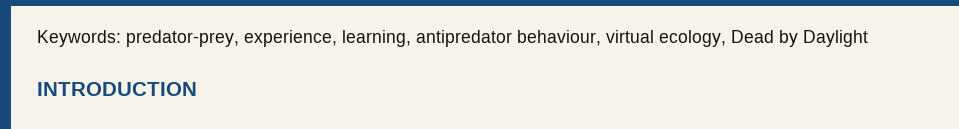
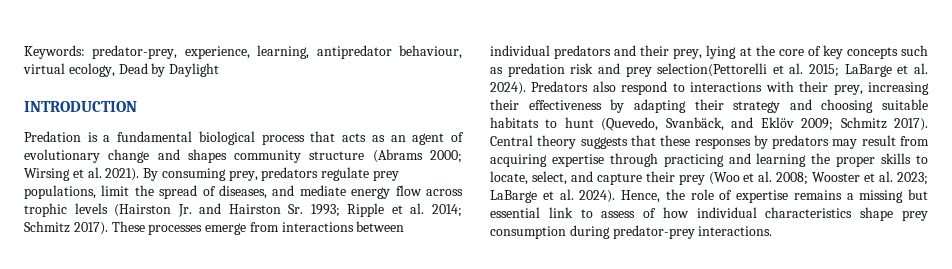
+ Predation is a fundamental biological process that acts as an agent of evolutionary change and shapes community structure (Abrams 2000; Wirsing et al. 2021). By consuming prey, predators regulate prey populations, limit the spread of diseases, and mediate energy flow across trophic levels (Hairston Jr. and Hairston Sr. 1993; Ripple et al. 2014; Schmitz 2017). These processes emerge from interactions between individual predators and their prey, lying at the core of key concepts such as predation risk and prey selection(Pettorelli et al. 2015; LaBarge et al. 2024). Predators also respond to interactions with their prey, increasing their effectiveness by adapting their strategy and choosing suitable habitats to hunt (Quevedo, Svanbäck, and Eklöv 2009; Schmitz 2017). Central theory suggests that these responses by predators may result from acquiring expertise through practicing and learning the proper skills to locate, select, and capture their prey (Woo et al. 2008; Wooster et al. 2023; LaBarge et al. 2024). Hence, the role of expertise remains a missing but essential link to assess of how individual characteristics shape prey consumption during predator-prey interactions.

